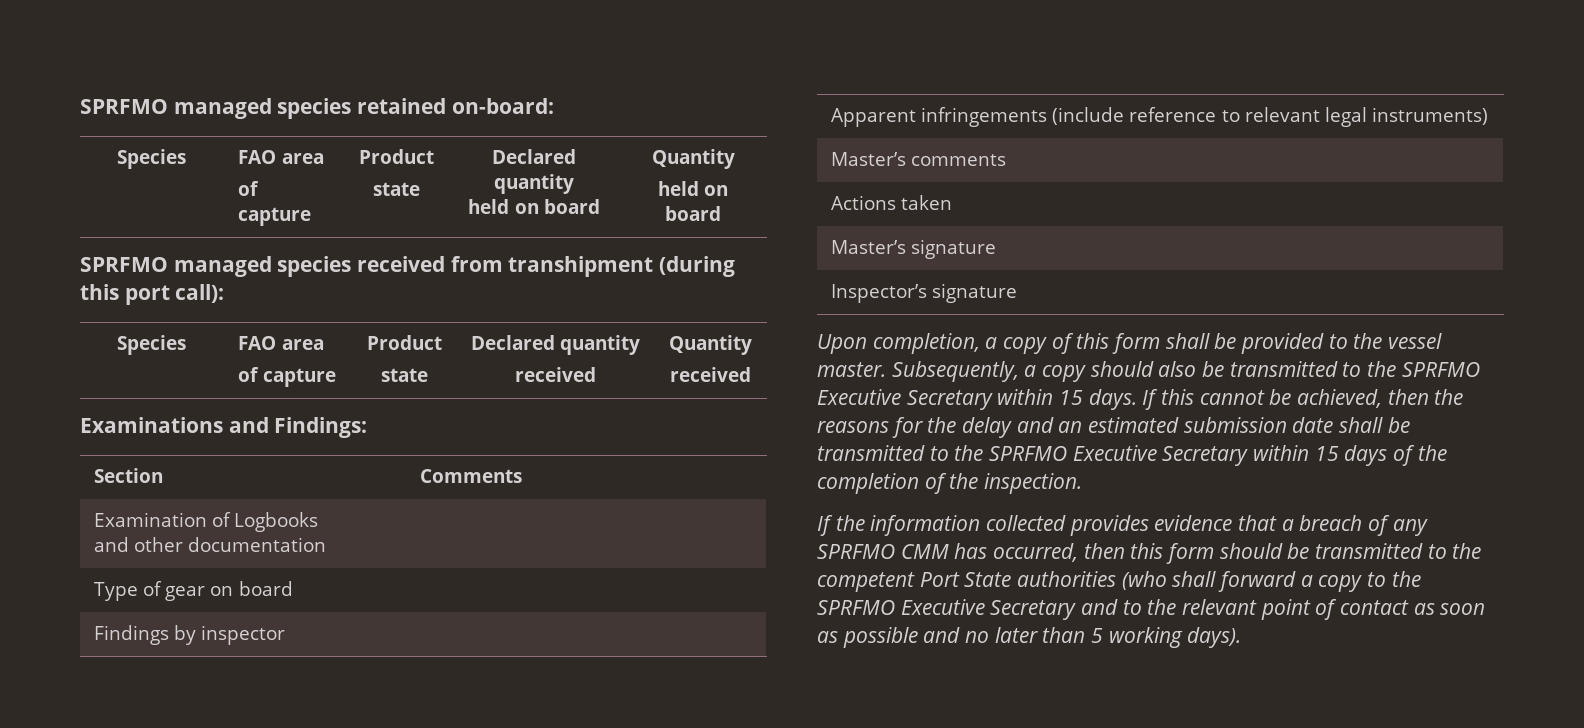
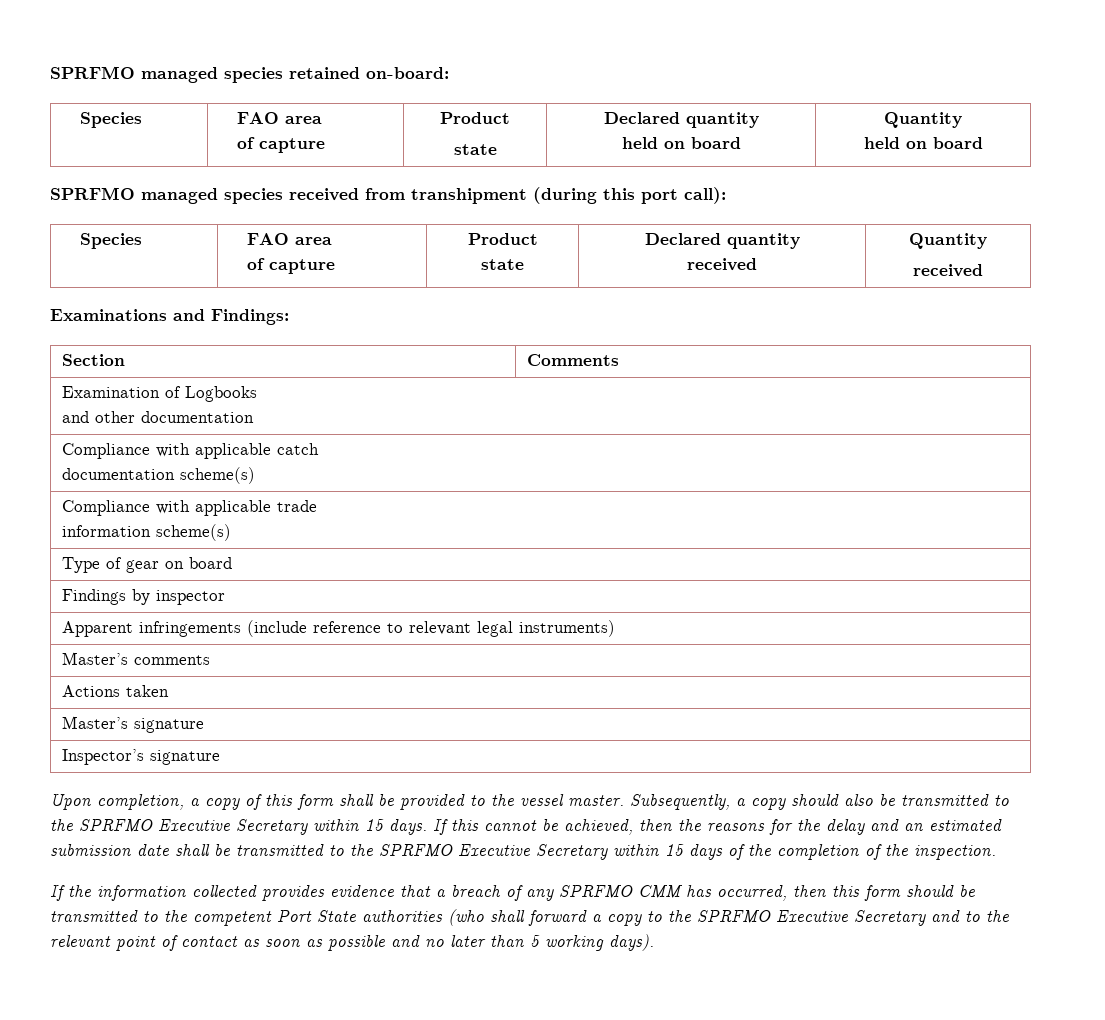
+ Compliance with applicable catch
+ documentation scheme(s)
+ Compliance with applicable trade
+ information scheme(s)

